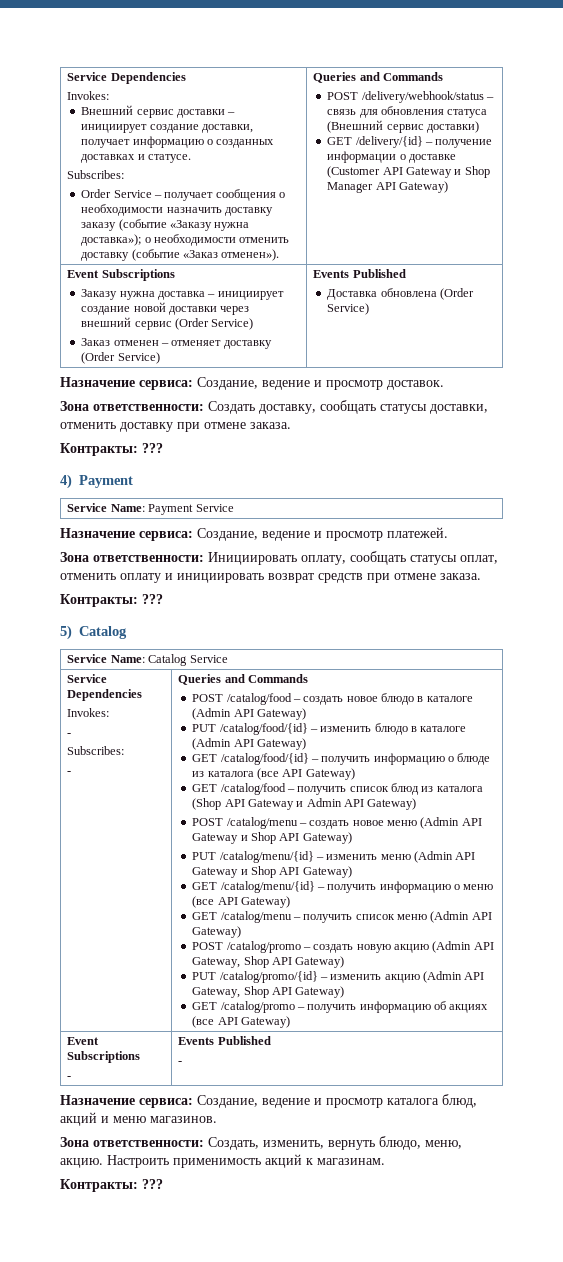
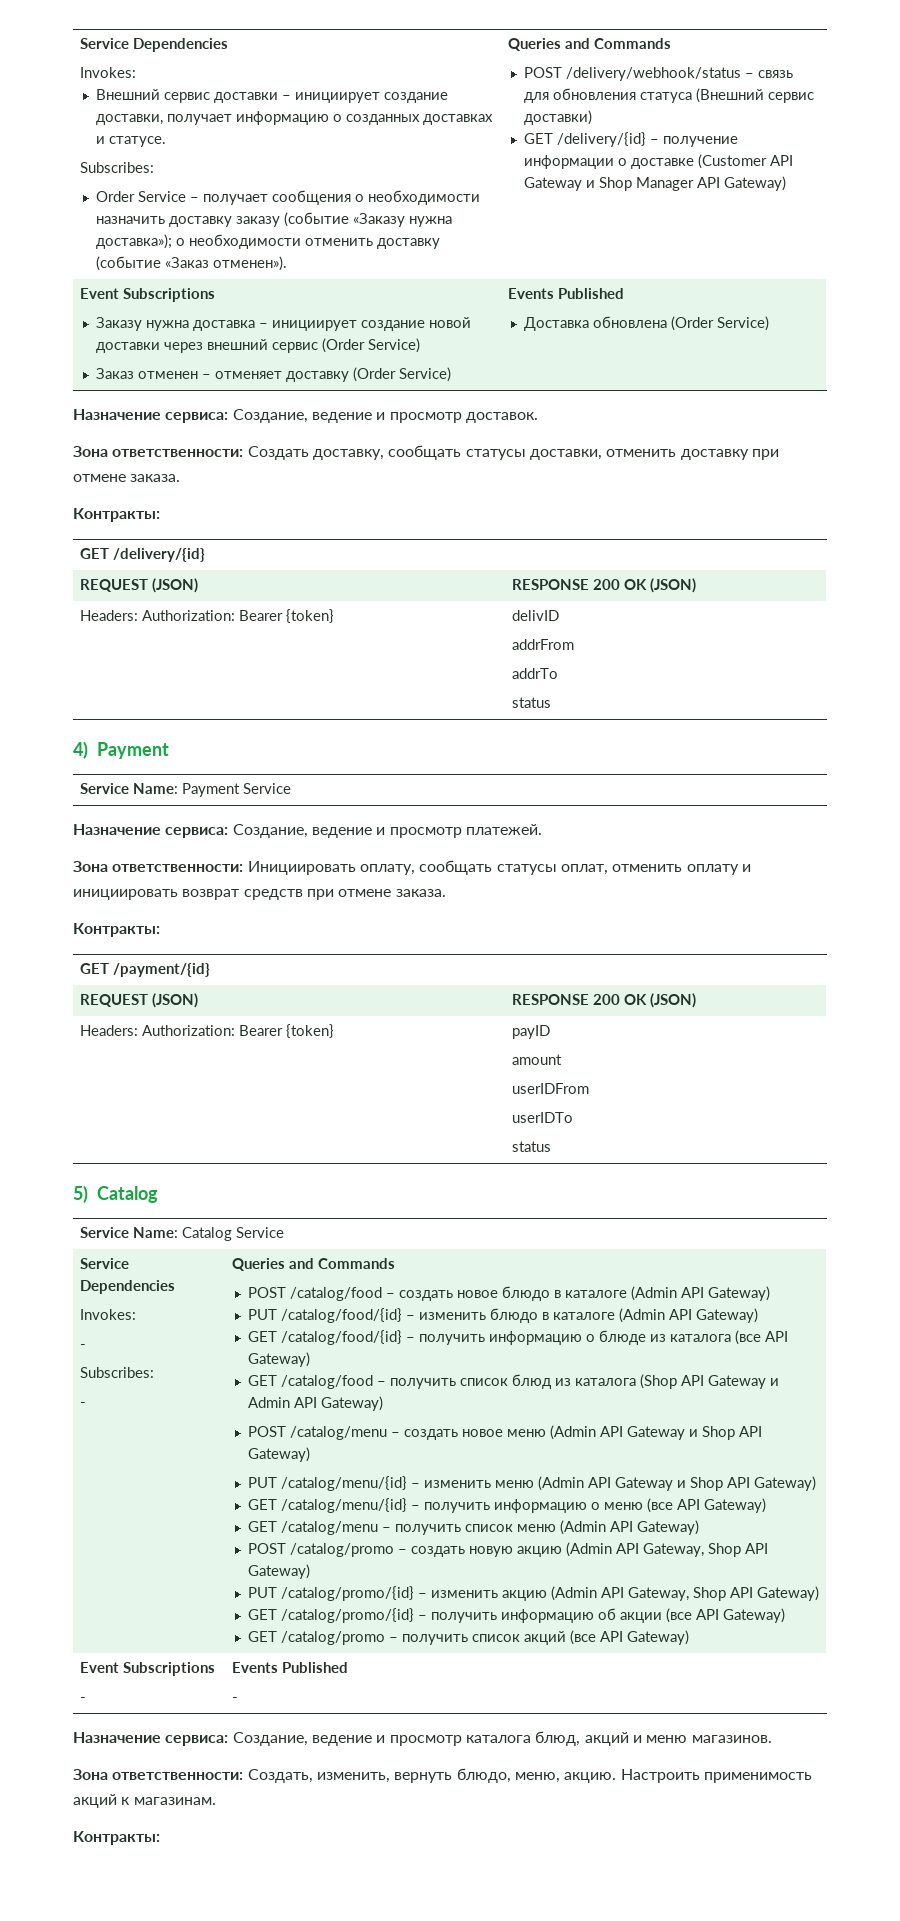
  Зона ответственности: Создать доставку, сообщать статусы доставки, отменить доставку при отмене заказа.
- Контракты: ???
+ Контракты:
+ GET /delivery/{id}
+ REQUEST (JSON) | RESPONSE 200 OK (JSON)
+ Headers: Authorization: Bearer {token} | delivID
+ addrFrom
+ addrTo
+ status
  Зона ответственности: Инициировать оплату, сообщать статусы оплат, отменить оплату и инициировать возврат средств при отмене заказа.
- Контракты: ???
+ Контракты:
+ GET /payment/{id}
+ REQUEST (JSON) | RESPONSE 200 OK (JSON)
+ Headers: Authorization: Bearer {token} | payID
+ amount
+ userIDFrom
+ userIDTo
+ status
- GET /catalog/promo – получить информацию об акциях (все API Gateway)
+ GET /catalog/promo/{id} – получить информацию об акции (все API Gateway)
+ GET /catalog/promo – получить список акций (все API Gateway)
  Настроить применимость акций к магазинам.
- Контракты: ???
+ Контракты:

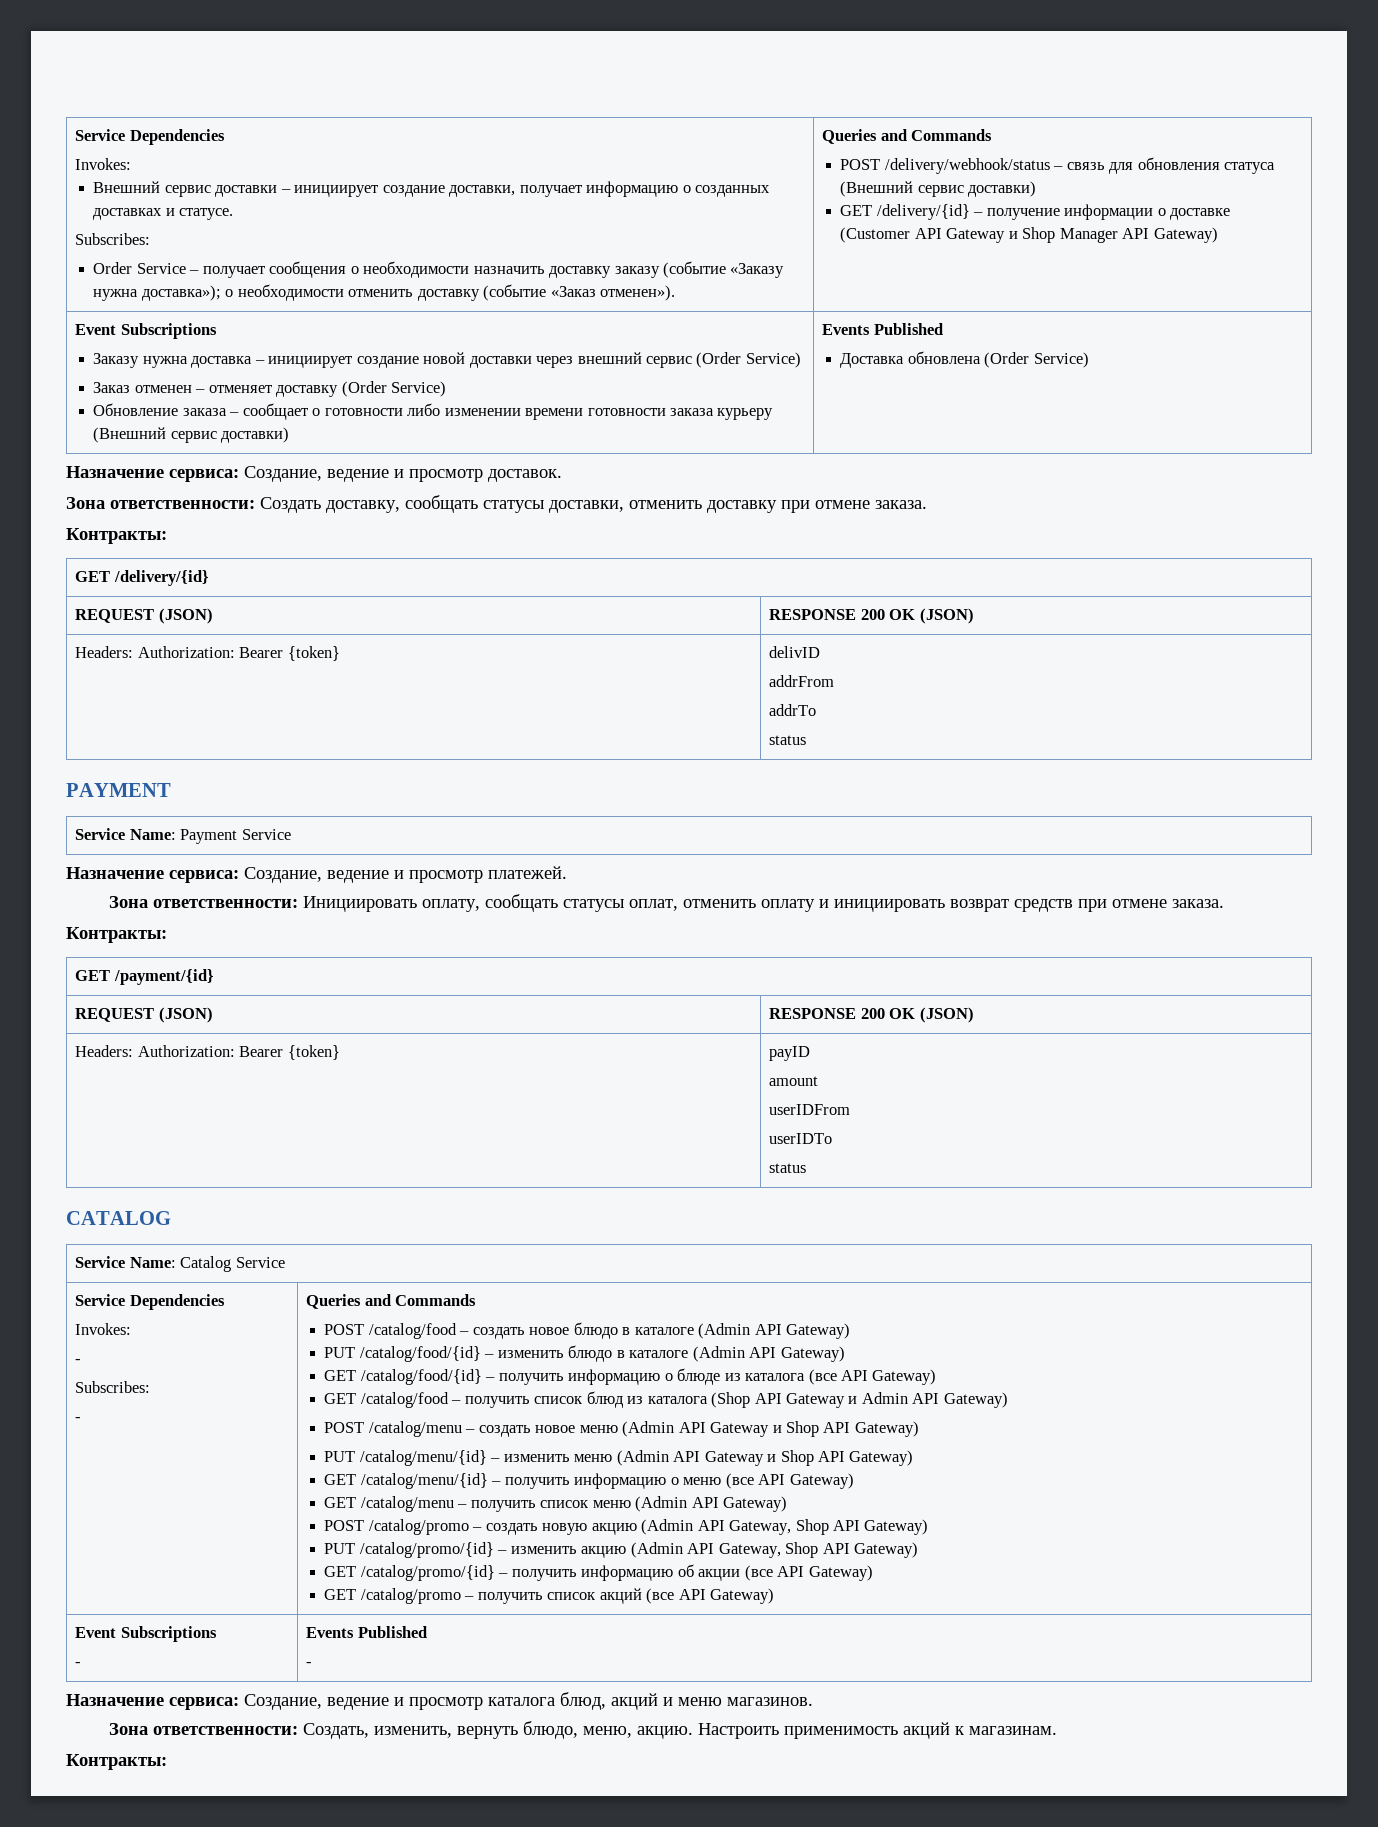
+ Обновление заказа – сообщает о готовности либо изменении времени готовности заказа курьеру (Внешний сервис доставки)
- 4) Payment
+ PAYMENT
- 5) Catalog
+ CATALOG

